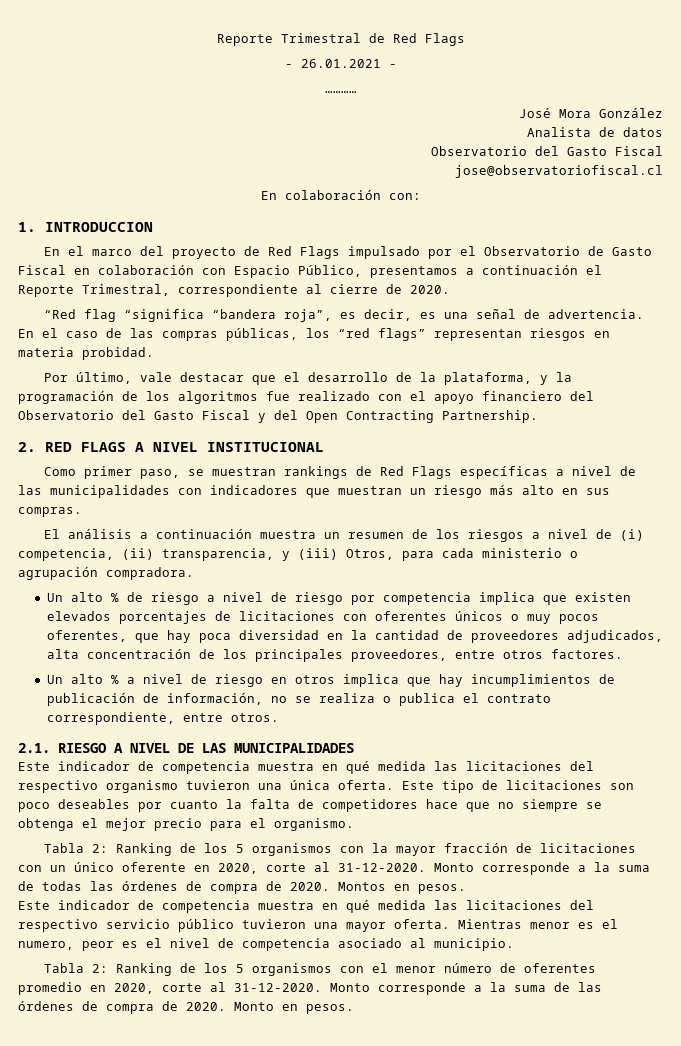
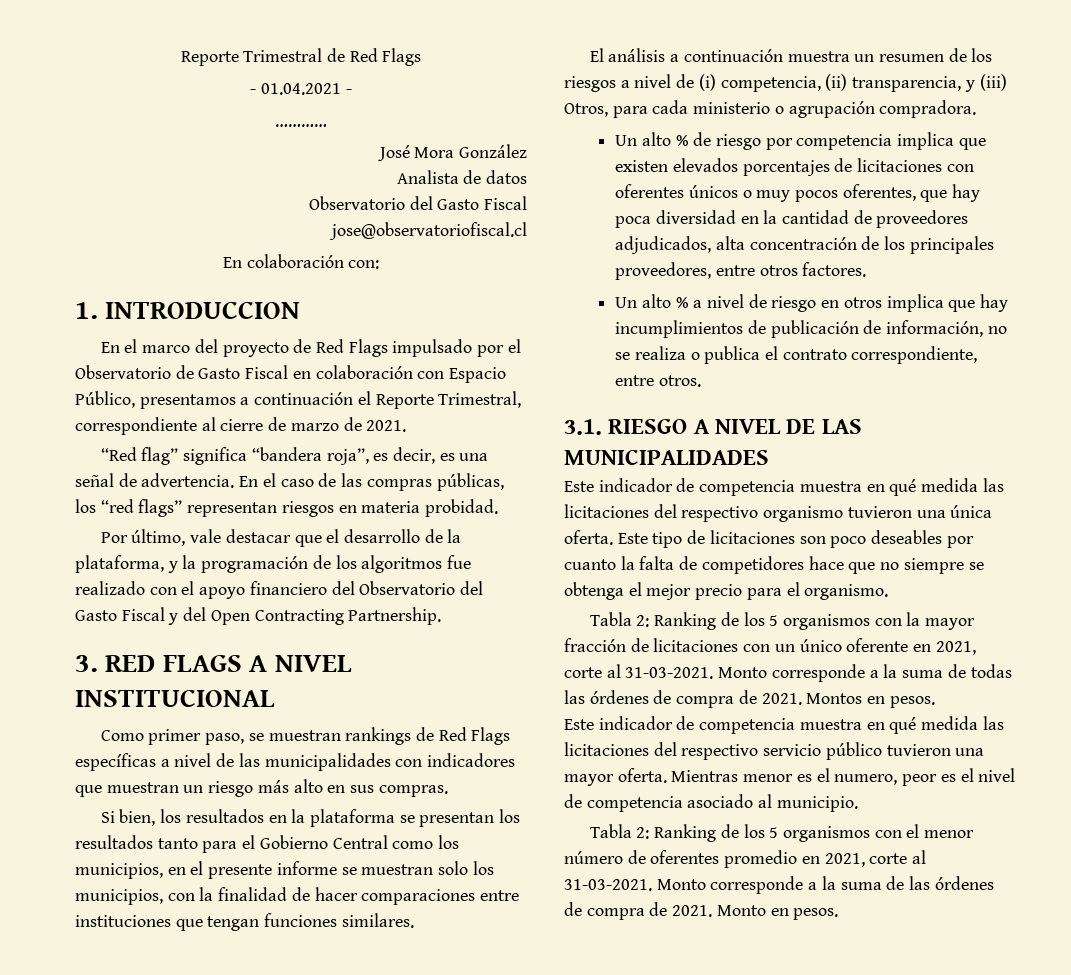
- - 26.01.2021 -
+ - 01.04.2021 -
- En el marco del proyecto de Red Flags impulsado por el Observatorio de Gasto Fiscal en colaboración con Espacio Público, presentamos a continuación el Reporte Trimestral, correspondiente al cierre de 2020.
+ En el marco del proyecto de Red Flags impulsado por el Observatorio de Gasto Fiscal en colaboración con Espacio Público, presentamos a continuación el Reporte Trimestral, correspondiente al cierre de marzo de 2021.
- “Red flag “significa “bandera roja”, es decir, es una señal de advertencia.
+ “Red flag” significa “bandera roja”, es decir, es una señal de advertencia.
- 2. RED FLAGS A NIVEL INSTITUCIONAL
+ 3. RED FLAGS A NIVEL INSTITUCIONAL
+ Si bien, los resultados en la plataforma se presentan los resultados tanto para el Gobierno Central como los municipios, en el presente informe se muestran solo los municipios, con la finalidad de hacer comparaciones entre instituciones que tengan funciones similares.
- Un alto % de riesgo a nivel de riesgo por competencia implica que existen elevados porcentajes de licitaciones con oferentes únicos o muy pocos oferentes, que hay poca diversidad en la cantidad de proveedores adjudicados, alta concentración de los principales proveedores, entre otros factores.
+ Un alto % de riesgo por competencia implica que existen elevados porcentajes de licitaciones con oferentes únicos o muy pocos oferentes, que hay poca diversidad en la cantidad de proveedores adjudicados, alta concentración de los principales proveedores, entre otros factores.
- 2.1. RIESGO A NIVEL DE LAS MUNICIPALIDADES
+ 3.1. RIESGO A NIVEL DE LAS MUNICIPALIDADES
- Tabla 2: Ranking de los 5 organismos con la mayor fracción de licitaciones con un único oferente en 2020, corte al 31-12-2020.
+ Tabla 2: Ranking de los 5 organismos con la mayor fracción de licitaciones con un único oferente en 2021, corte al 31-03-2021.
- Monto corresponde a la suma de todas las órdenes de compra de 2020.
+ Monto corresponde a la suma de todas las órdenes de compra de 2021.
- Tabla 2: Ranking de los 5 organismos con el menor número de oferentes promedio en 2020, corte al 31-12-2020.
+ Tabla 2: Ranking de los 5 organismos con el menor número de oferentes promedio en 2021, corte al 31-03-2021.
- Monto corresponde a la suma de las órdenes de compra de 2020.
+ Monto corresponde a la suma de las órdenes de compra de 2021.

